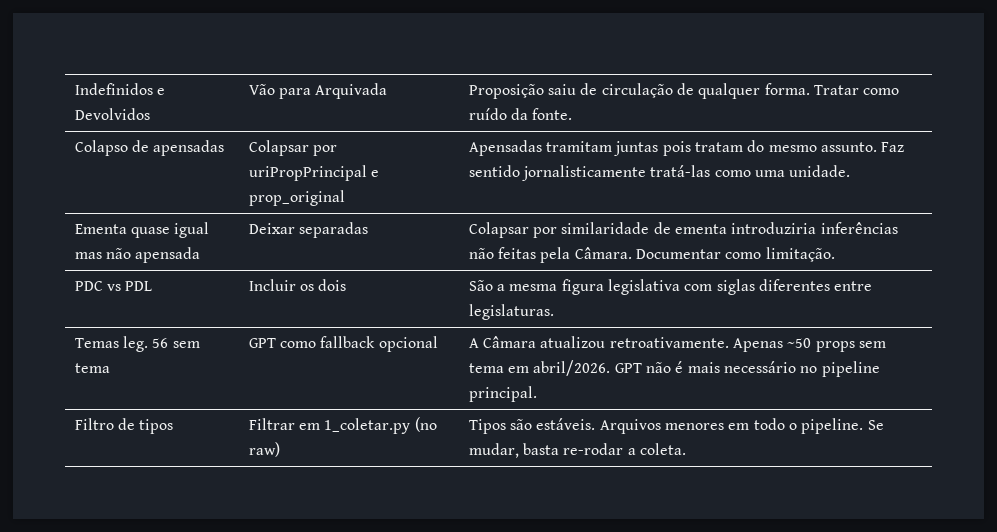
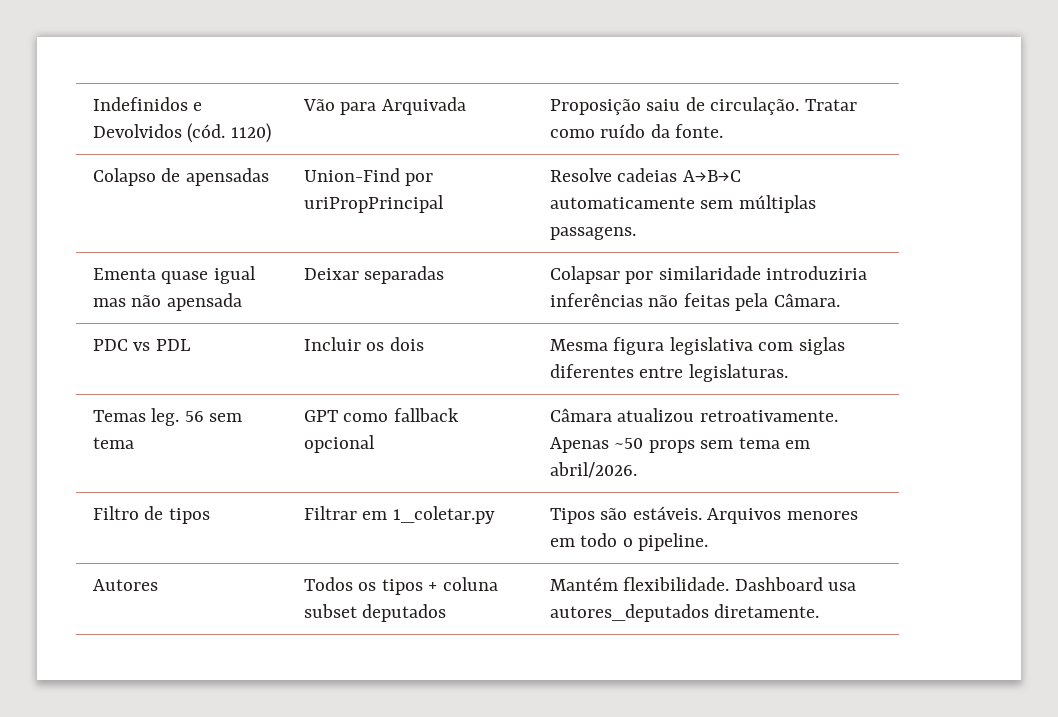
- Indefinidos e Devolvidos | Vão para Arquivada | Proposição saiu de circulação de qualquer forma. Tratar como ruído da fonte.
+ Indefinidos e Devolvidos (cód. 1120) | Vão para Arquivada | Proposição saiu de circulação. Tratar como ruído da fonte.
- Colapso de apensadas | Colapsar por uriPropPrincipal e prop_original | Apensadas tramitam juntas pois tratam do mesmo assunto. Faz sentido jornalisticamente tratá-las como uma unidade.
+ Colapso de apensadas | Union-Find por uriPropPrincipal | Resolve cadeias A→B→C automaticamente sem múltiplas passagens.
- Ementa quase igual mas não apensada | Deixar separadas | Colapsar por similaridade de ementa introduziria inferências não feitas pela Câmara. Documentar como limitação.
+ Ementa quase igual mas não apensada | Deixar separadas | Colapsar por similaridade introduziria inferências não feitas pela Câmara.
- PDC vs PDL | Incluir os dois | São a mesma figura legislativa com siglas diferentes entre legislaturas.
+ PDC vs PDL | Incluir os dois | Mesma figura legislativa com siglas diferentes entre legislaturas.
- Temas leg. 56 sem tema | GPT como fallback opcional | A Câmara atualizou retroativamente. Apenas ~50 props sem tema em abril/2026. GPT não é mais necessário no pipeline principal.
+ Temas leg. 56 sem tema | GPT como fallback opcional | Câmara atualizou retroativamente. Apenas ~50 props sem tema em abril/2026.
- Filtro de tipos | Filtrar em 1_coletar.py (no raw) | Tipos são estáveis. Arquivos menores em todo o pipeline. Se mudar, basta re-rodar a coleta.
+ Filtro de tipos | Filtrar em 1_coletar.py | Tipos são estáveis. Arquivos menores em todo o pipeline.
+ Autores | Todos os tipos + coluna subset deputados | Mantém flexibilidade. Dashboard usa autores_deputados diretamente.

